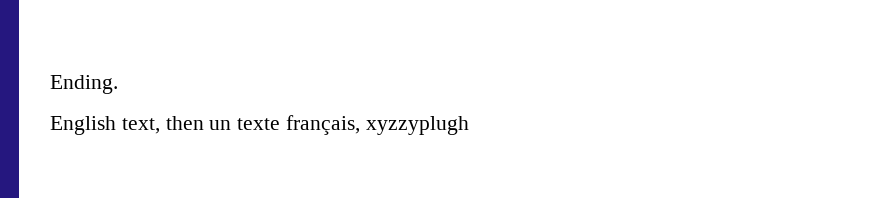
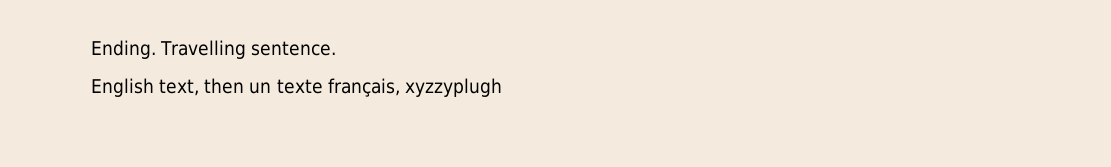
+ Travelling sentence.

